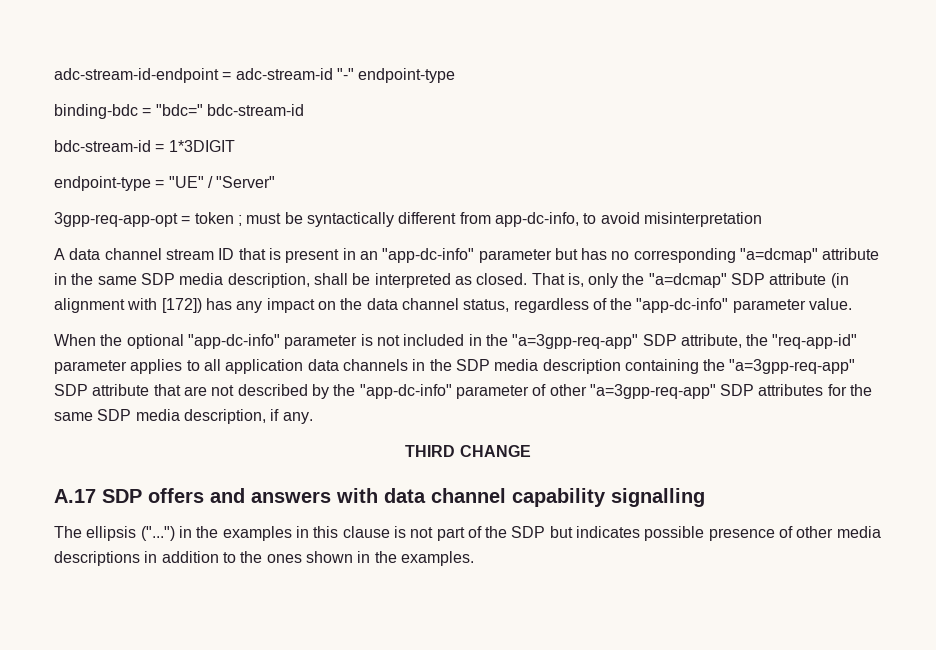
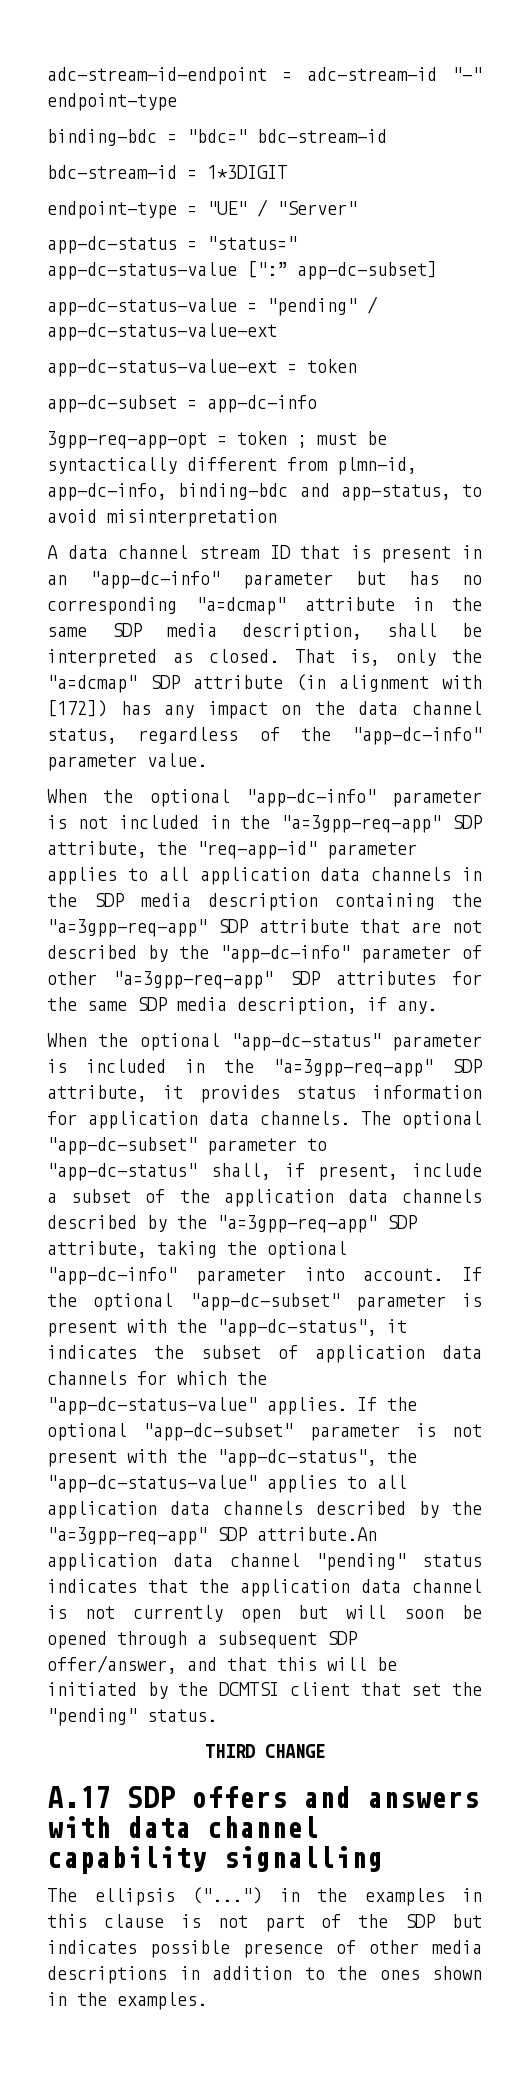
+ app-dc-status = "status=" app-dc-status-value [":” app-dc-subset]
+ app-dc-status-value = "pending" / app-dc-status-value-ext
+ app-dc-status-value-ext = token
+ app-dc-subset = app-dc-info
- 3gpp-req-app-opt = token ; must be syntactically different from app-dc-info, to avoid misinterpretation
+ 3gpp-req-app-opt = token ; must be syntactically different from plmn-id, app-dc-info, binding-bdc and app-status, to avoid misinterpretation
+ When the optional "app-dc-status" parameter is included in the "a=3gpp-req-app" SDP attribute, it provides status information for application data channels. The optional "app-dc-subset" parameter to "app-dc-status" shall, if present, include a subset of the application data channels described by the "a=3gpp-req-app" SDP attribute, taking the optional "app-dc-info" parameter into account. If the optional "app-dc-subset" parameter is present with the "app-dc-status", it indicates the subset of application data channels for which the "app-dc-status-value" applies. If the optional "app-dc-subset" parameter is not present with the "app-dc-status", the "app-dc-status-value" applies to all application data channels described by the "a=3gpp-req-app" SDP attribute.An application data channel "pending" status indicates that the application data channel is not currently open but will soon be opened through a subsequent SDP offer/answer, and that this will be initiated by the DCMTSI client that set the "pending" status.

